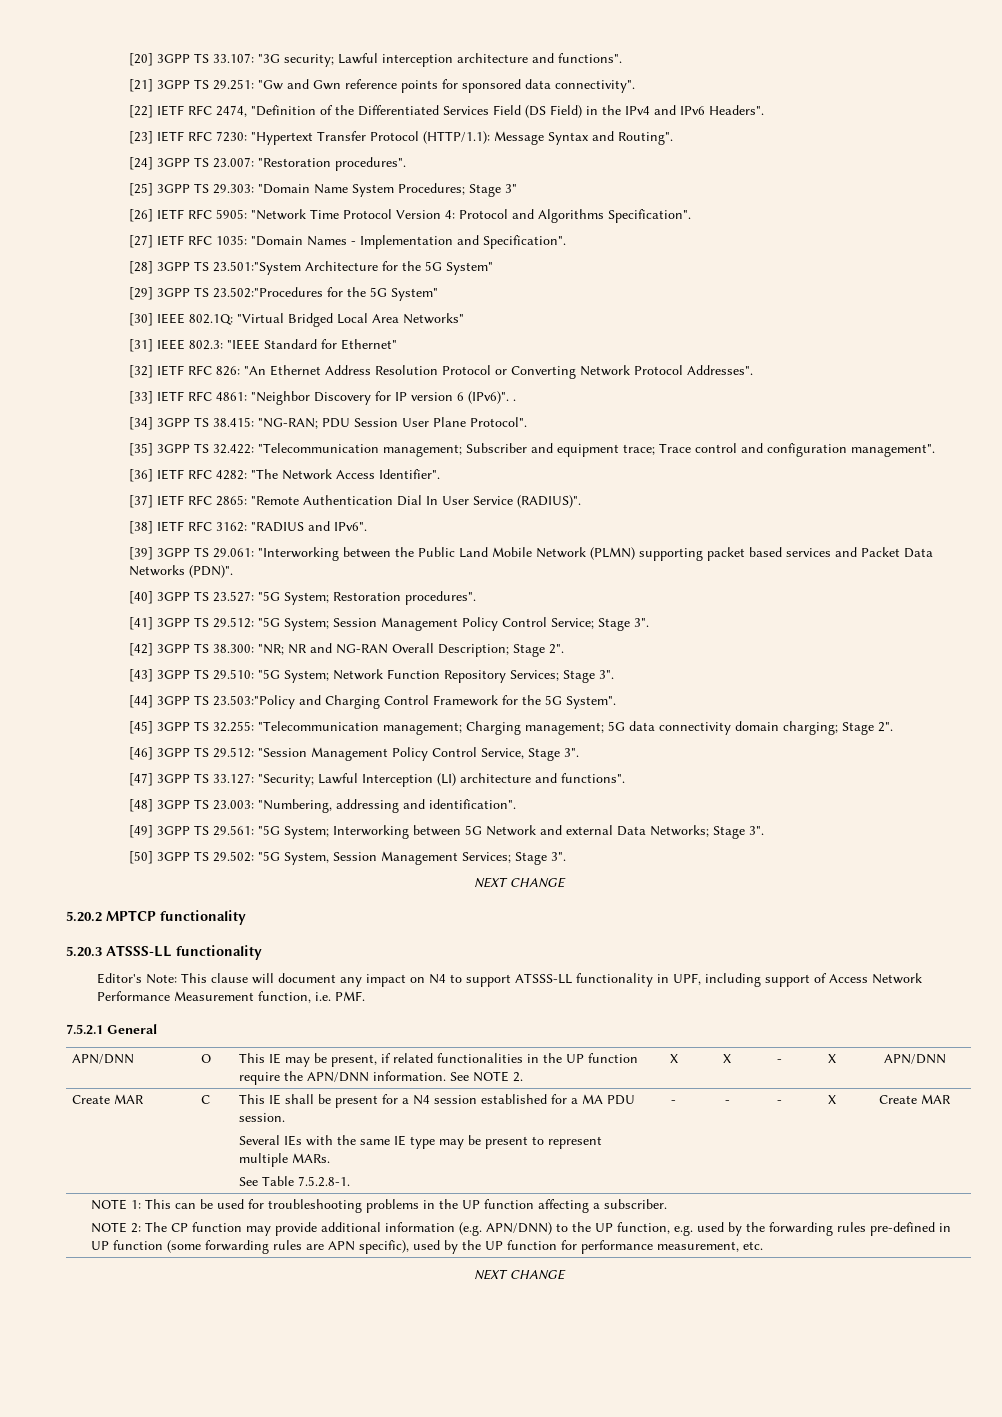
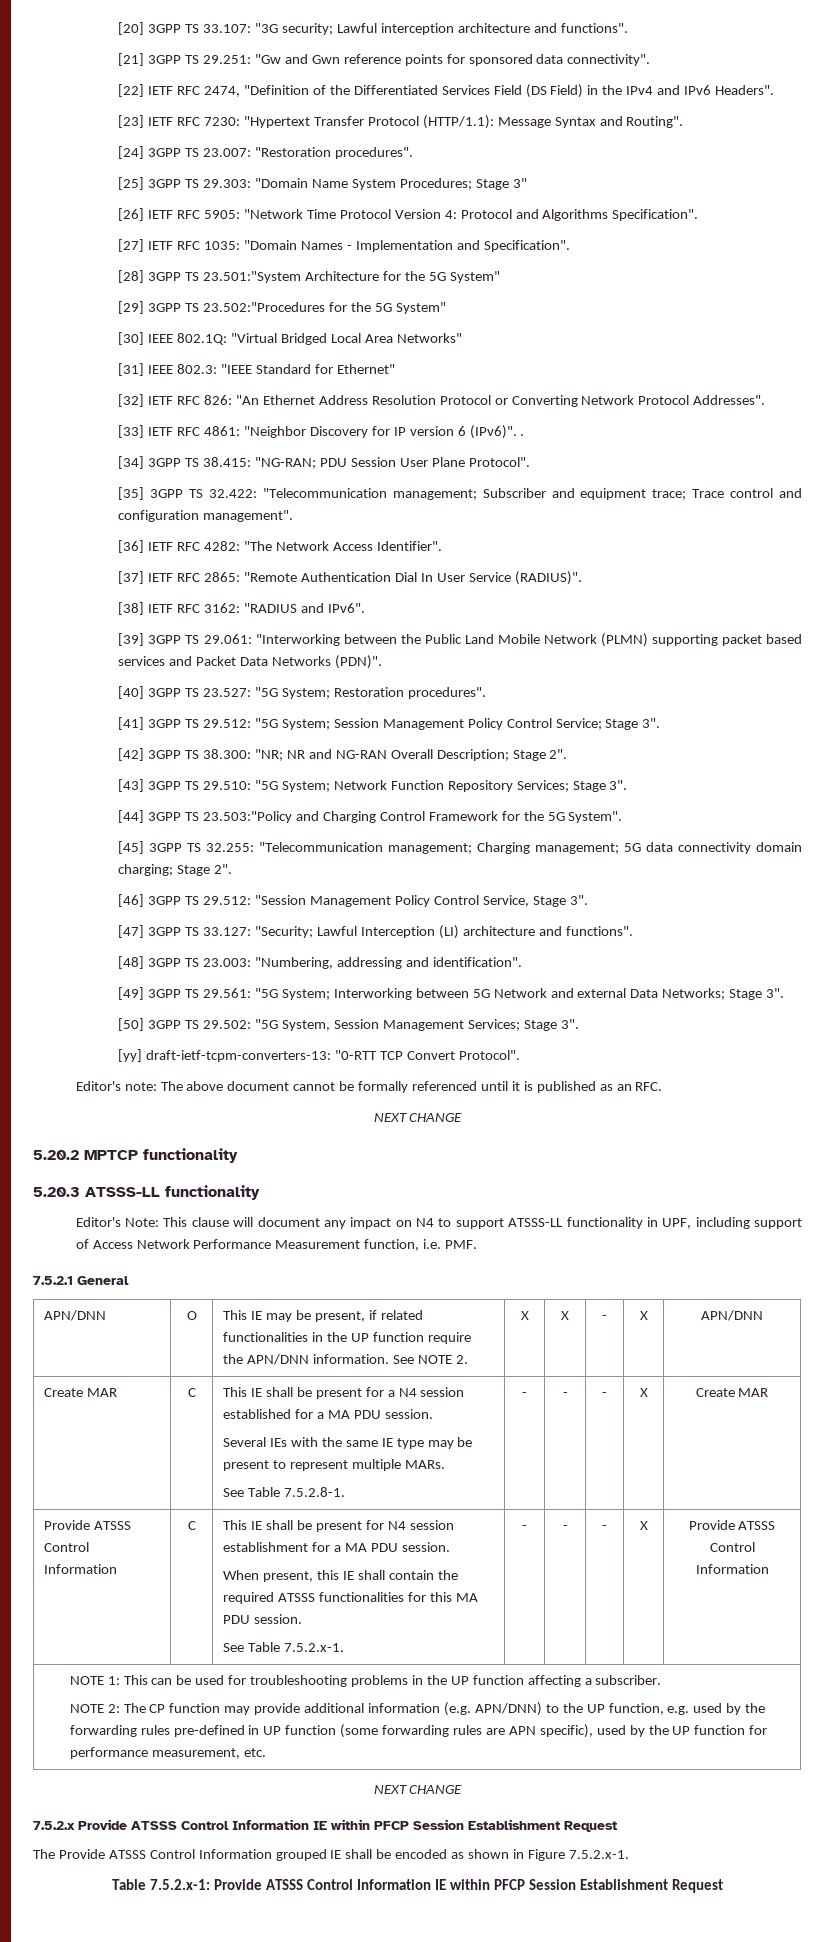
+ [yy] draft-ietf-tcpm-converters-13: "0-RTT TCP Convert Protocol".
+ Editor's note: The above document cannot be formally referenced until it is published as an RFC.
+ Provide ATSSS Control Information | C | This IE shall be present for N4 session establishment for a MA PDU session.
+ When present, this IE shall contain the required ATSSS functionalities for this MA PDU session.
+ See Table 7.5.2.x-1. | - | - | - | X | Provide ATSSS Control Information
+ 7.5.2.x Provide ATSSS Control Information IE within PFCP Session Establishment Request
+ The Provide ATSSS Control Information grouped IE shall be encoded as shown in Figure 7.5.2.x-1.
+ Table 7.5.2.x-1: Provide ATSSS Control Information IE within PFCP Session Establishment Request

